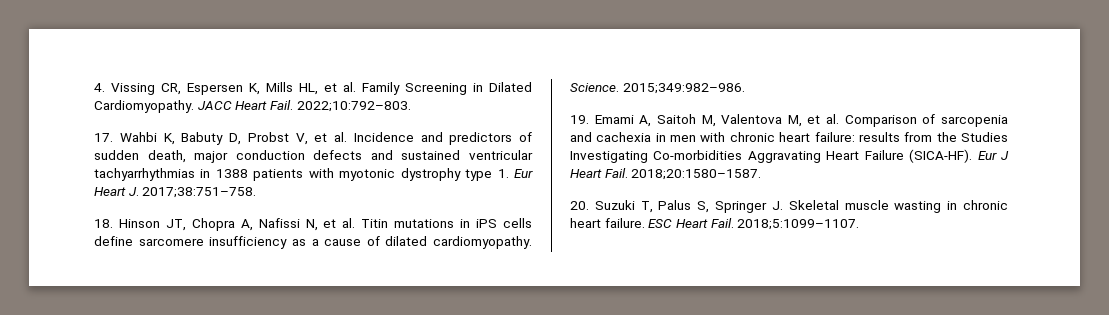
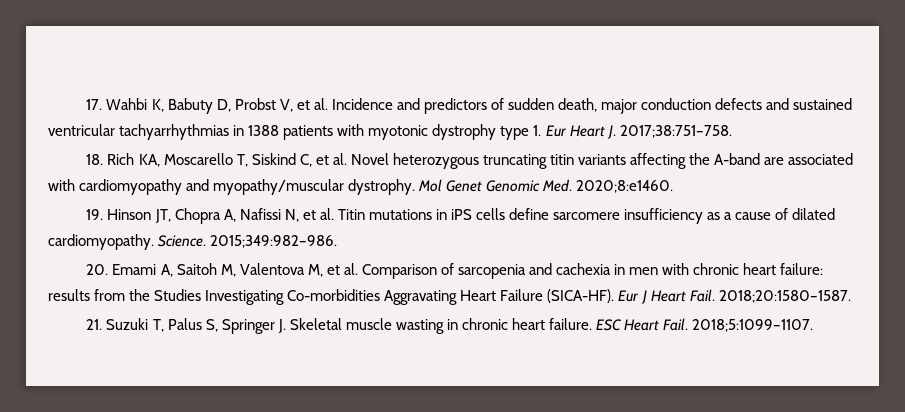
- 4. Vissing CR, Espersen K, Mills HL, et al. Family Screening in Dilated Cardiomyopathy. JACC Heart Fail. 2022;10:792–803.
- 18. Hinson JT, Chopra A, Nafissi N, et al. Titin mutations in iPS cells define sarcomere insufficiency as a cause of dilated cardiomyopathy.
+ 18. Rich KA, Moscarello T, Siskind C, et al. Novel heterozygous truncating titin variants affecting the A-band are associated with cardiomyopathy and myopathy/muscular dystrophy. Mol Genet Genomic Med. 2020;8:e1460.
+ 19. Hinson JT, Chopra A, Nafissi N, et al. Titin mutations in iPS cells define sarcomere insufficiency as a cause of dilated cardiomyopathy.
- 19. Emami A, Saitoh M, Valentova M, et al. Comparison of sarcopenia and cachexia in men with chronic heart failure: results from the Studies Investigating Co-morbidities Aggravating Heart Failure (SICA-HF).
+ 20. Emami A, Saitoh M, Valentova M, et al. Comparison of sarcopenia and cachexia in men with chronic heart failure: results from the Studies Investigating Co-morbidities Aggravating Heart Failure (SICA-HF).
- 20. Suzuki T, Palus S, Springer J. Skeletal muscle wasting in chronic heart failure.
+ 21. Suzuki T, Palus S, Springer J. Skeletal muscle wasting in chronic heart failure.

